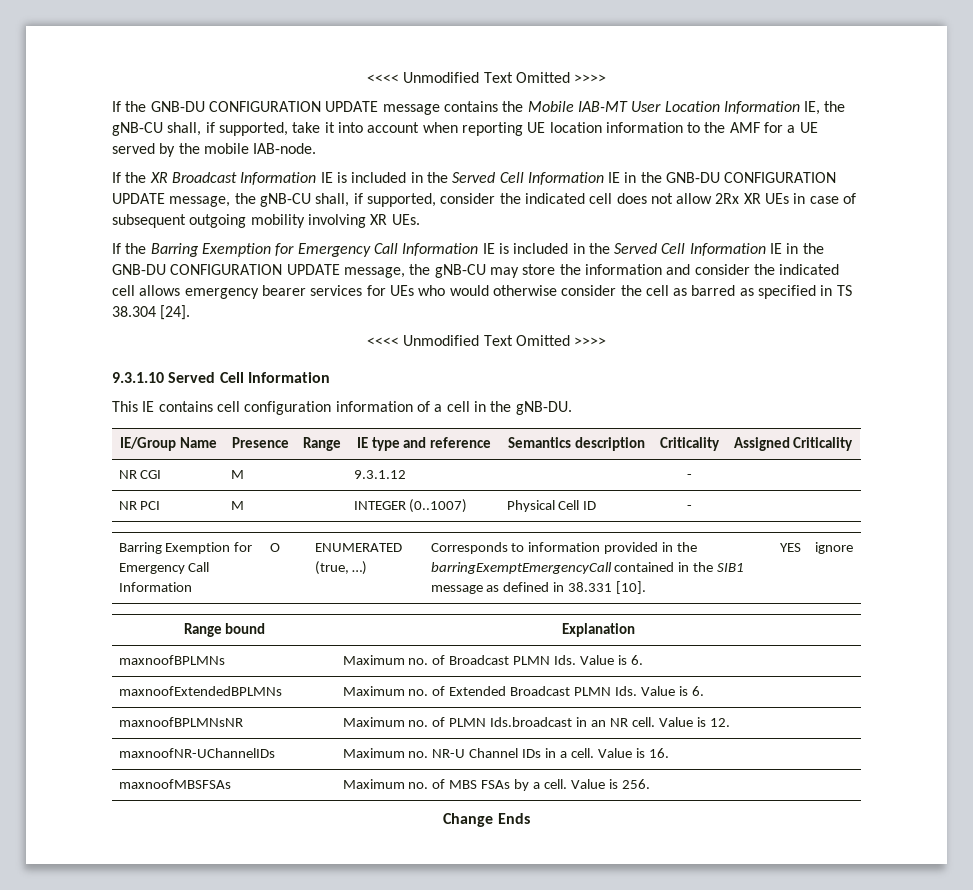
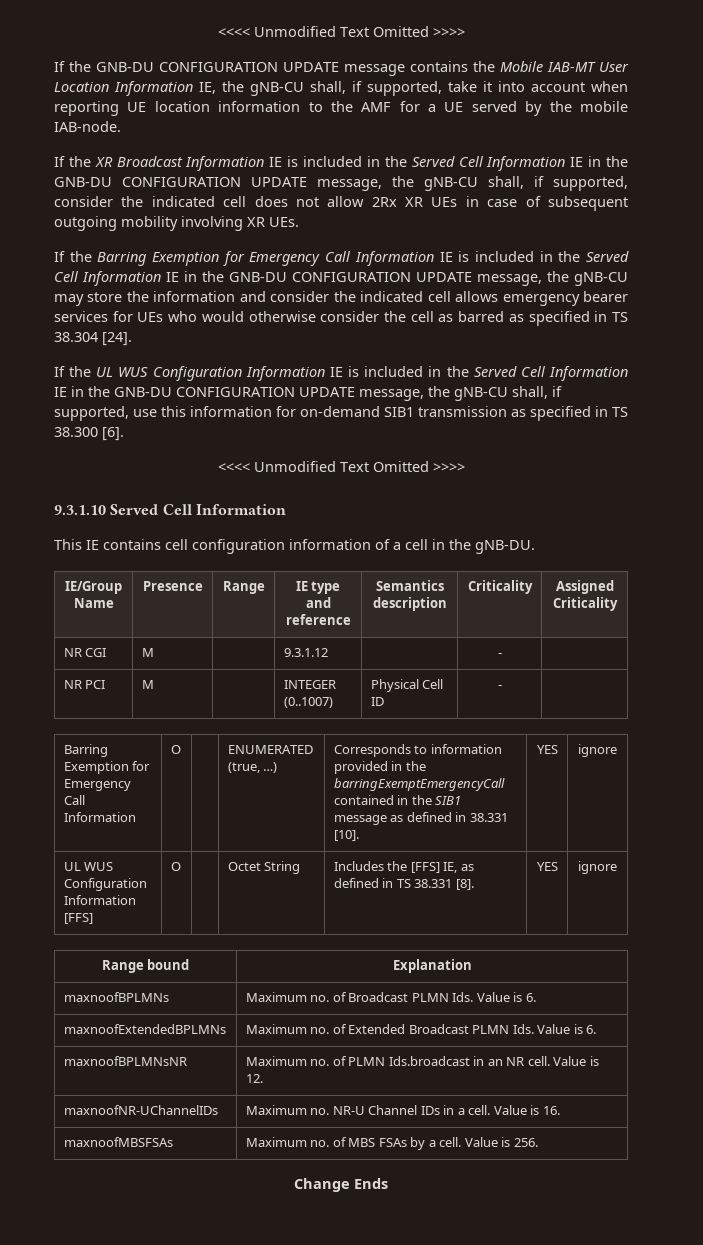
+ If the UL WUS Configuration Information IE is included in the Served Cell Information IE in the GNB-DU CONFIGURATION UPDATE message, the gNB-CU shall, if supported, use this information for on-demand SIB1 transmission as specified in TS 38.300 [6].
+ UL WUS Configuration Information [FFS] | O | | Octet String | Includes the [FFS] IE, as defined in TS 38.331 [8]. | YES | ignore

